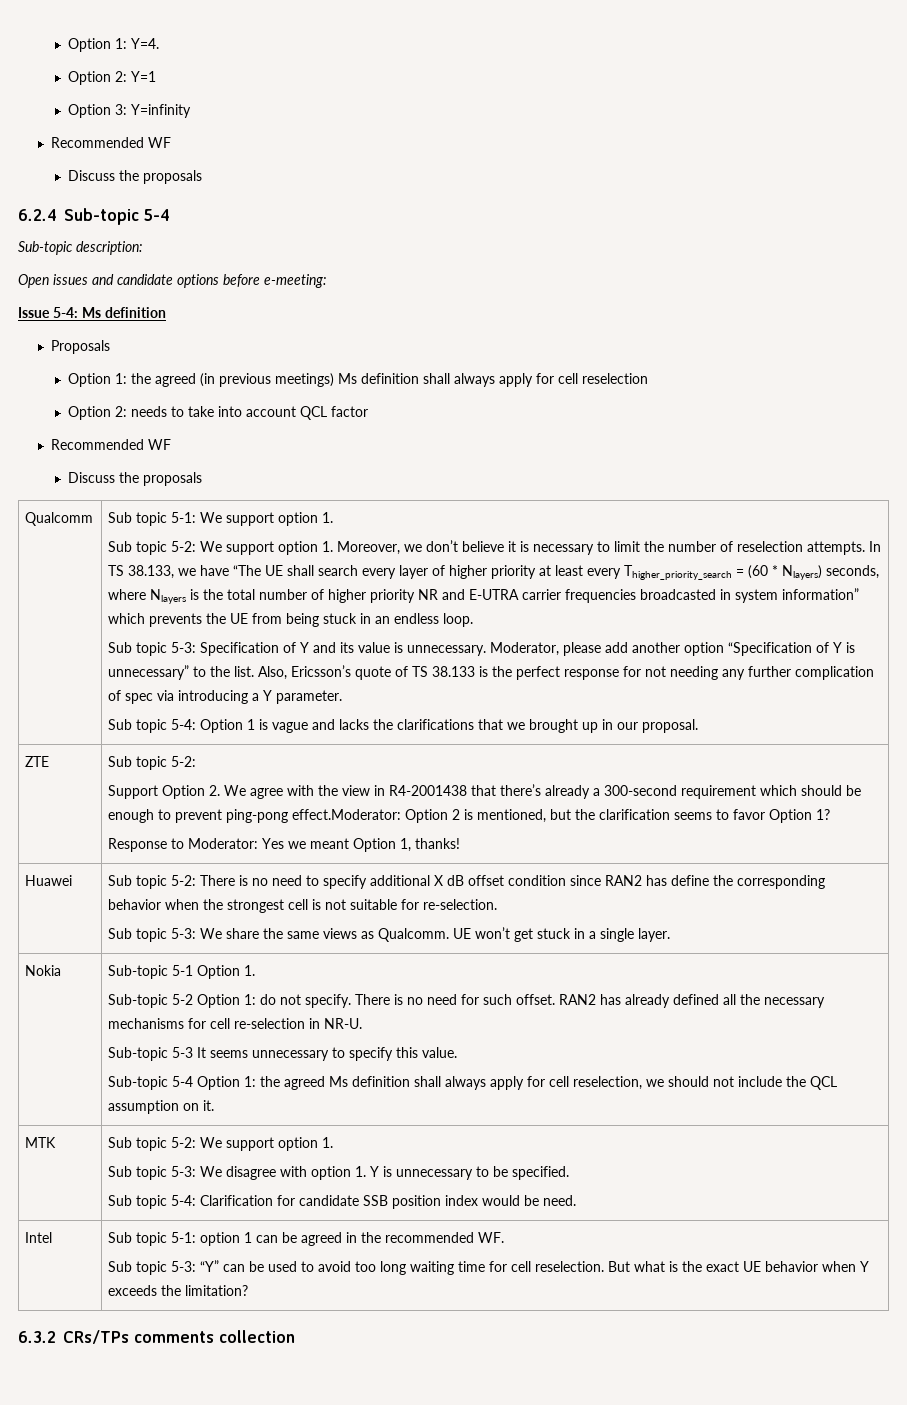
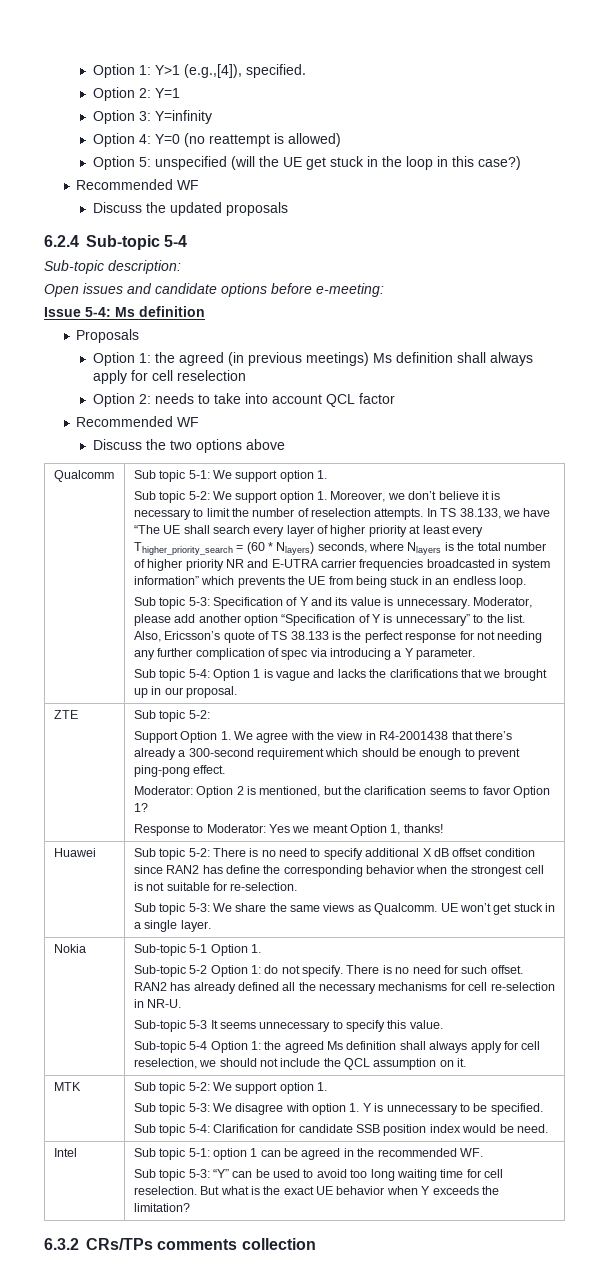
- Option 1: Y=4.
+ Option 1: Y>1 (e.g.,[4]), specified.
  Option 3: Y=infinity
+ Option 4: Y=0 (no reattempt is allowed)
+ Option 5: unspecified (will the UE get stuck in the loop in this case?)
  Recommended WF
- Discuss the proposals
+ Discuss the updated proposals
  Option 2: needs to take into account QCL factor
  Recommended WF
- Discuss the proposals
+ Discuss the two options above
- Support Option 2. We agree with the view in R4-2001438 that there’s already a 300-second requirement which should be enough to prevent ping-pong effect.Moderator: Option 2 is mentioned, but the clarification seems to favor Option 1?
+ Support Option 1. We agree with the view in R4-2001438 that there’s already a 300-second requirement which should be enough to prevent ping-pong effect.
+ Moderator: Option 2 is mentioned, but the clarification seems to favor Option 1?

